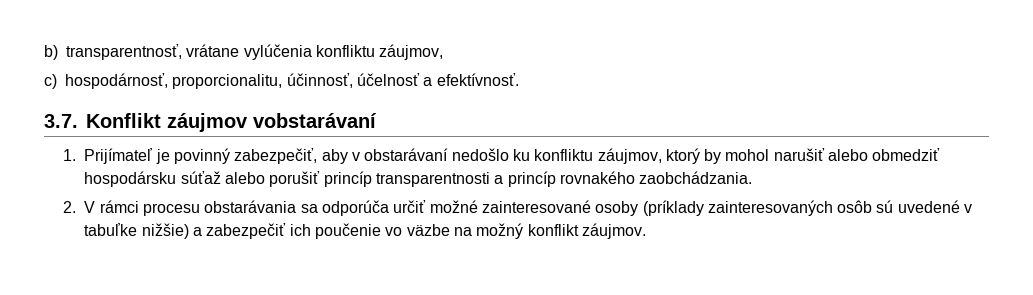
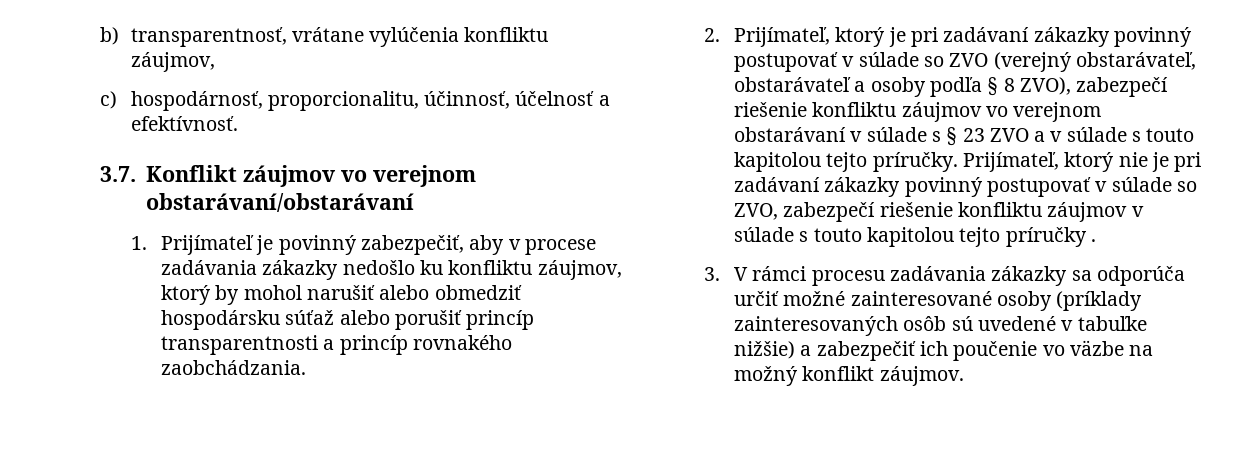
- 3.7. Konflikt záujmov vobstarávaní
+ 3.7. Konflikt záujmov vo verejnom obstarávaní/obstarávaní
- 1. Prijímateľ je povinný zabezpečiť, aby v obstarávaní nedošlo ku konfliktu záujmov, ktorý by mohol narušiť alebo obmedziť hospodársku súťaž alebo porušiť princíp transparentnosti a princíp rovnakého zaobchádzania.
+ 1. Prijímateľ je povinný zabezpečiť, aby v procese zadávania zákazky nedošlo ku konfliktu záujmov, ktorý by mohol narušiť alebo obmedziť hospodársku súťaž alebo porušiť princíp transparentnosti a princíp rovnakého zaobchádzania.
- 2. V rámci procesu obstarávania sa odporúča určiť možné zainteresované osoby (príklady zainteresovaných osôb sú uvedené v tabuľke nižšie) a zabezpečiť ich poučenie vo väzbe na možný konflikt záujmov.
+ 2. Prijímateľ, ktorý je pri zadávaní zákazky povinný postupovať v súlade so ZVO (verejný obstarávateľ, obstarávateľ a osoby podľa § 8 ZVO), zabezpečí riešenie konfliktu záujmov vo verejnom obstarávaní v súlade s § 23 ZVO a v súlade s touto kapitolou tejto príručky. Prijímateľ, ktorý nie je pri zadávaní zákazky povinný postupovať v súlade so ZVO, zabezpečí riešenie konfliktu záujmov v súlade s touto kapitolou tejto príručky .
+ 3. V rámci procesu zadávania zákazky sa odporúča určiť možné zainteresované osoby (príklady zainteresovaných osôb sú uvedené v tabuľke nižšie) a zabezpečiť ich poučenie vo väzbe na možný konflikt záujmov.

